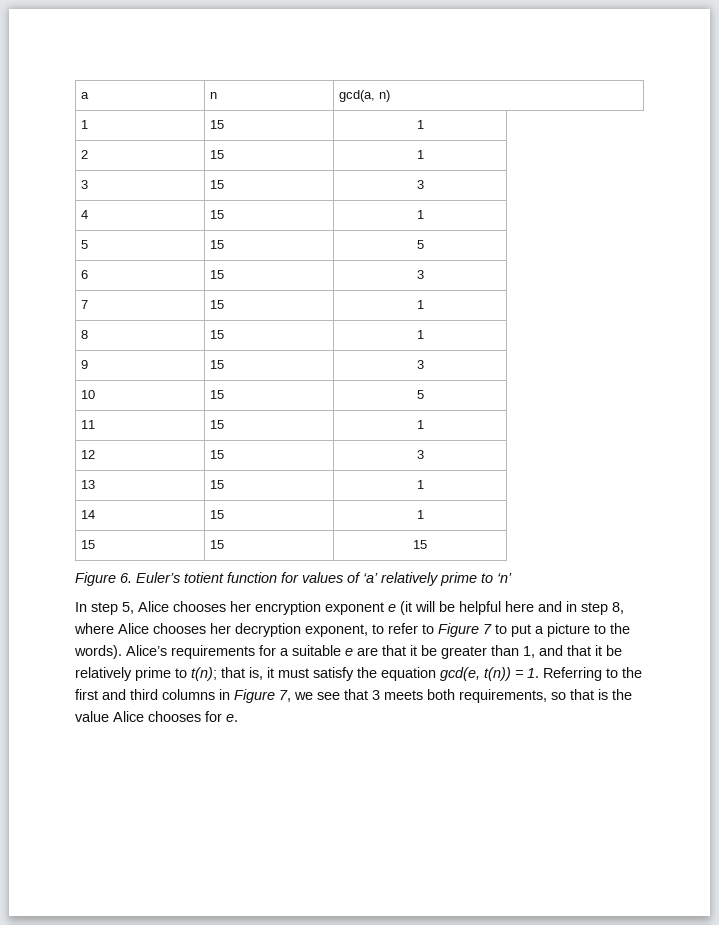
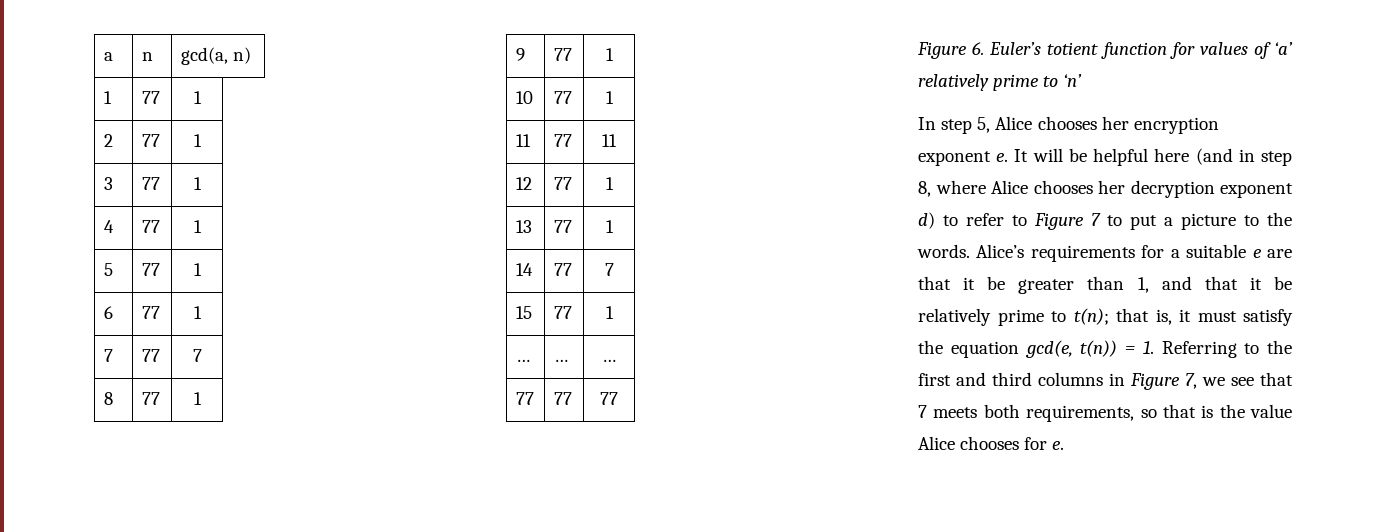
- 1 | 15 | 1
+ 1 | 77 | 1
- 2 | 15 | 1
+ 2 | 77 | 1
- 3 | 15 | 3
+ 3 | 77 | 1
- 4 | 15 | 1
+ 4 | 77 | 1
- 5 | 15 | 5
+ 5 | 77 | 1
- 6 | 15 | 3
+ 6 | 77 | 1
- 7 | 15 | 1
+ 7 | 77 | 7
- 8 | 15 | 1
+ 8 | 77 | 1
- 9 | 15 | 3
+ 9 | 77 | 1
- 10 | 15 | 5
+ 10 | 77 | 1
- 11 | 15 | 1
- 12 | 15 | 3
+ 11 | 77 | 11
+ 12 | 77 | 1
- 13 | 15 | 1
+ 13 | 77 | 1
- 14 | 15 | 1
- 15 | 15 | 15
+ 14 | 77 | 7
+ 15 | 77 | 1
+ … | … | …
+ 77 | 77 | 77
- In step 5, Alice chooses her encryption exponent e (it will be helpful here and in step 8, where Alice chooses her decryption exponent, to refer to Figure 7 to put a picture to the words).
+ In step 5, Alice chooses her encryption exponent e. It will be helpful here (and in step 8, where Alice chooses her decryption exponent d) to refer to Figure 7 to put a picture to the words.
- Alice’s requirements for a suitable e are that it be greater than 1, and that it be relatively prime to t(n); that is, it must satisfy the equation gcd(e, t(n)) = 1. Referring to the first and third columns in Figure 7, we see that 3 meets both requirements, so that is the value Alice chooses for e.
+ Alice’s requirements for a suitable e are that it be greater than 1, and that it be relatively prime to t(n); that is, it must satisfy the equation gcd(e, t(n)) = 1. Referring to the first and third columns in Figure 7, we see that 7 meets both requirements, so that is the value Alice chooses for e.

